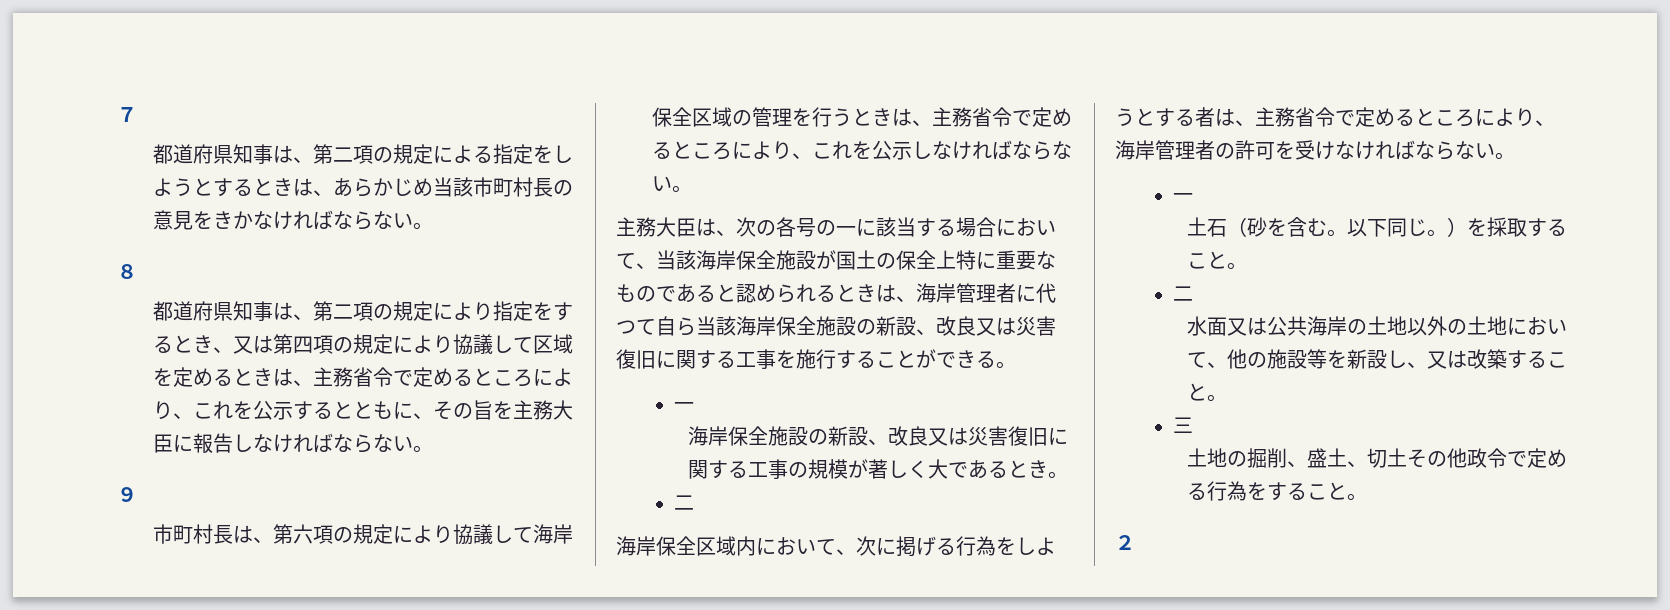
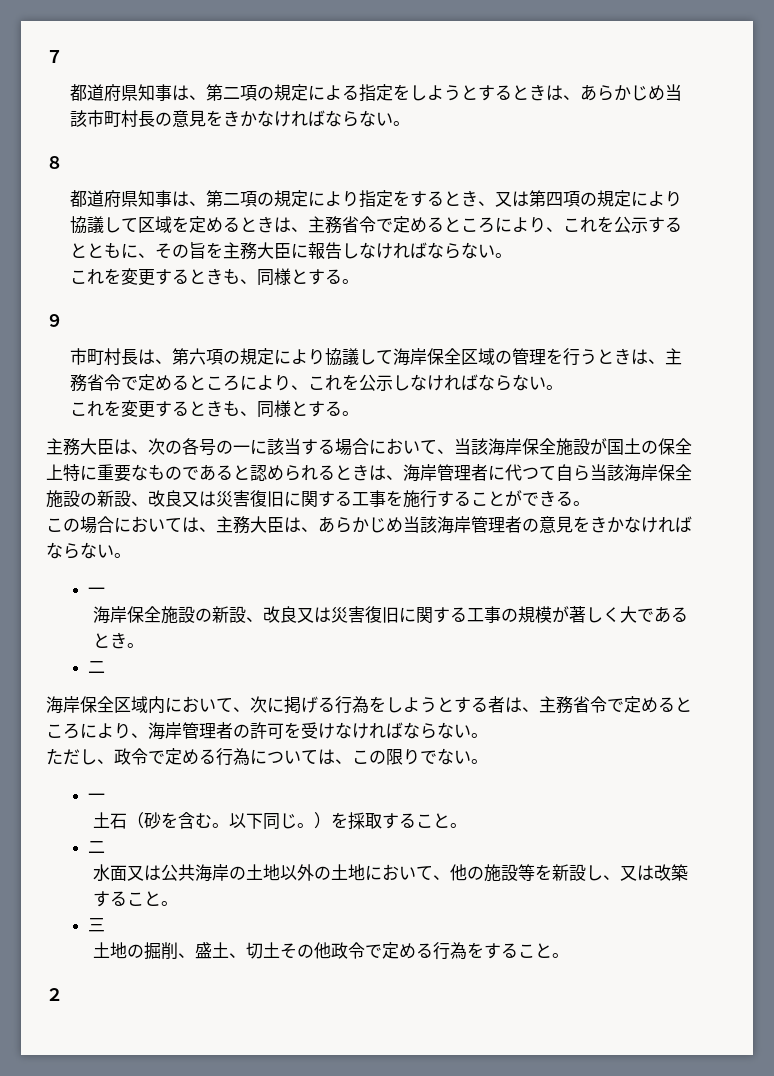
  都道府県知事は、第二項の規定により指定をするとき、又は第四項の規定により協議して区域を定めるときは、主務省令で定めるところにより、これを公示するとともに、その旨を主務大臣に報告しなければならない。
+ これを変更するときも、同様とする。
  市町村長は、第六項の規定により協議して海岸保全区域の管理を行うときは、主務省令で定めるところにより、これを公示しなければならない。
+ これを変更するときも、同様とする。
+ この場合においては、主務大臣は、あらかじめ当該海岸管理者の意見をきかなければならない。
+ ただし、政令で定める行為については、この限りでない。

